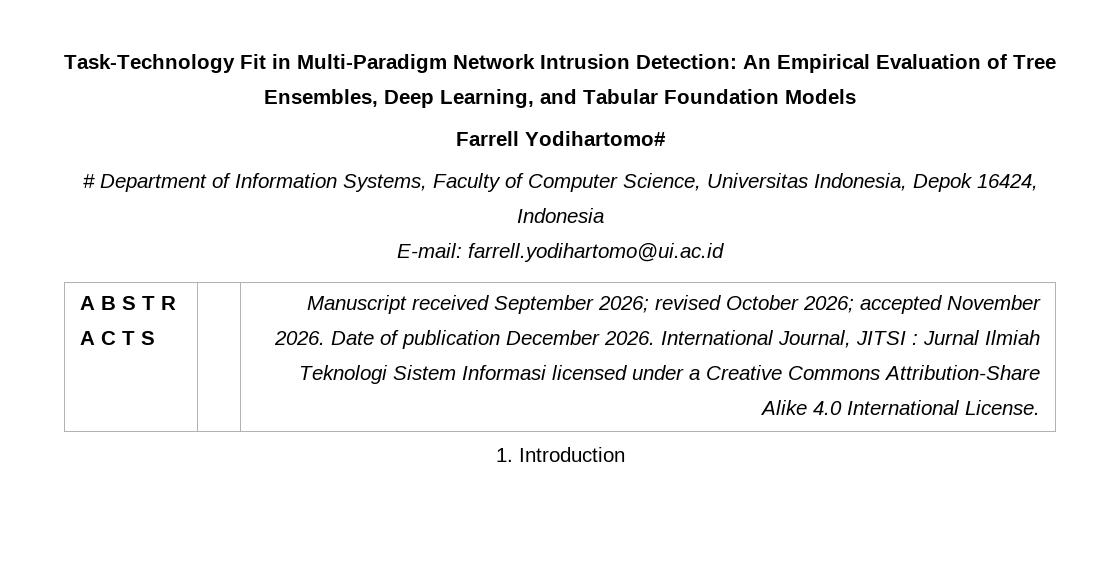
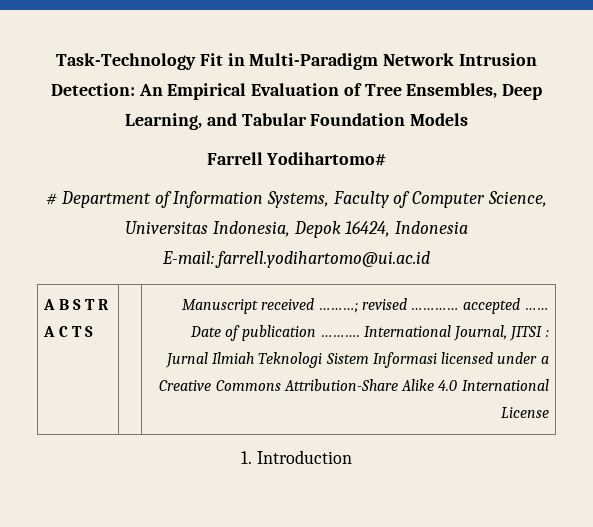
- Manuscript received September 2026; revised October 2026; accepted November 2026.
+ Manuscript received ………; revised ………… accepted ……
- Date of publication December 2026.
+ Date of publication ……….
- International Journal, JITSI : Jurnal Ilmiah Teknologi Sistem Informasi licensed under a Creative Commons Attribution-Share Alike 4.0 International License.
+ International Journal, JITSI : Jurnal Ilmiah Teknologi Sistem Informasi licensed under a Creative Commons Attribution-Share Alike 4.0 International License

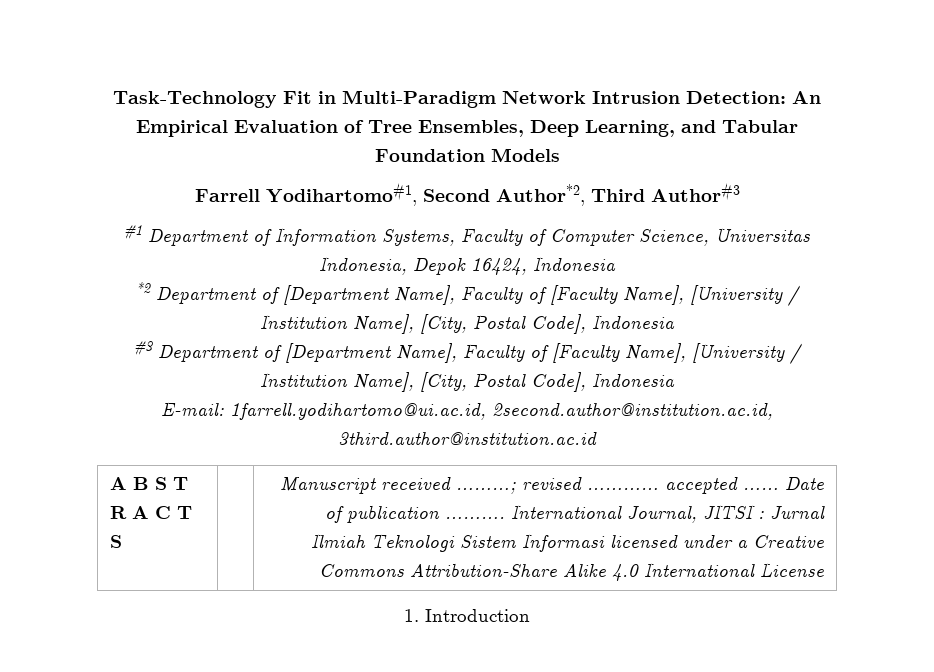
- Farrell Yodihartomo#
- # Department of Information Systems, Faculty of Computer Science, Universitas Indonesia, Depok 16424, Indonesia
+ Farrell Yodihartomo#1, Second Author*2, Third Author#3
+ #1 Department of Information Systems, Faculty of Computer Science, Universitas Indonesia, Depok 16424, Indonesia
- E-mail: farrell.yodihartomo@ui.ac.id
+ *2 Department of [Department Name], Faculty of [Faculty Name], [University / Institution Name], [City, Postal Code], Indonesia
+ #3 Department of [Department Name], Faculty of [Faculty Name], [University / Institution Name], [City, Postal Code], Indonesia
+ E-mail: 1farrell.yodihartomo@ui.ac.id, 2second.author@institution.ac.id, 3third.author@institution.ac.id

